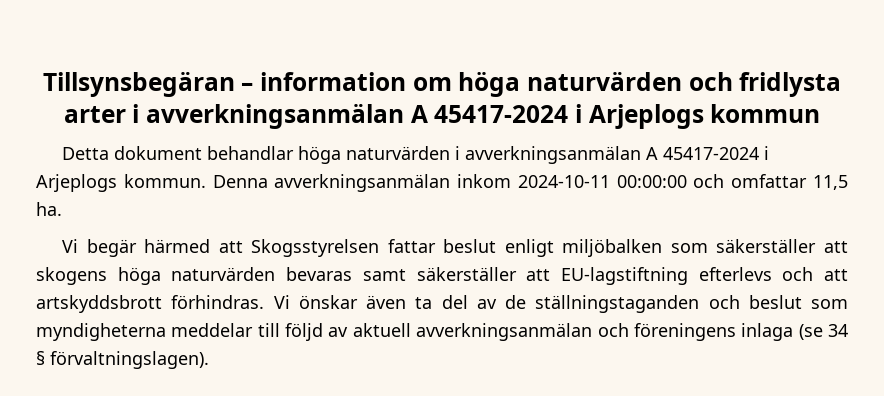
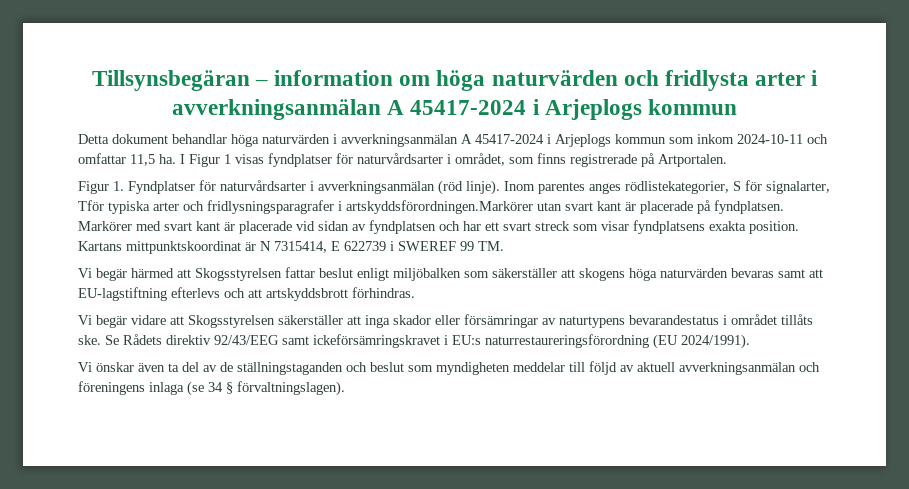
- Detta dokument behandlar höga naturvärden i avverkningsanmälan A 45417-2024 i Arjeplogs kommun. Denna avverkningsanmälan inkom 2024-10-11 00:00:00 och omfattar 11,5 ha.
+ Detta dokument behandlar höga naturvärden i avverkningsanmälan A 45417-2024 i Arjeplogs kommun som inkom 2024-10-11 och omfattar 11,5 ha. I Figur 1 visas fyndplatser för naturvårdsarter i området, som finns registrerade på Artportalen.
+ Figur 1. Fyndplatser för naturvårdsarter i avverkningsanmälan (röd linje). Inom parentes anges rödlistekategorier, S för signalarter, Tför typiska arter och fridlysningsparagrafer i artskyddsförordningen.Markörer utan svart kant är placerade på fyndplatsen. Markörer med svart kant är placerade vid sidan av fyndplatsen och har ett svart streck som visar fyndplatsens exakta position. Kartans mittpunktskoordinat är N 7315414, E 622739 i SWEREF 99 TM.
- Vi begär härmed att Skogsstyrelsen fattar beslut enligt miljöbalken som säkerställer att skogens höga naturvärden bevaras samt säkerställer att EU-lagstiftning efterlevs och att artskyddsbrott förhindras. Vi önskar även ta del av de ställningstaganden och beslut som myndigheterna meddelar till följd av aktuell avverkningsanmälan och föreningens inlaga (se 34 § förvaltningslagen).
+ Vi begär härmed att Skogsstyrelsen fattar beslut enligt miljöbalken som säkerställer att skogens höga naturvärden bevaras samt att EU-lagstiftning efterlevs och att artskyddsbrott förhindras.
+ Vi begär vidare att Skogsstyrelsen säkerställer att inga skador eller försämringar av naturtypens bevarandestatus i området tillåts ske. Se Rådets direktiv 92/43/EEG samt ickeförsämringskravet i EU:s naturrestaureringsförordning (EU 2024/1991).
+ Vi önskar även ta del av de ställningstaganden och beslut som myndigheten meddelar till följd av aktuell avverkningsanmälan och föreningens inlaga (se 34 § förvaltningslagen).

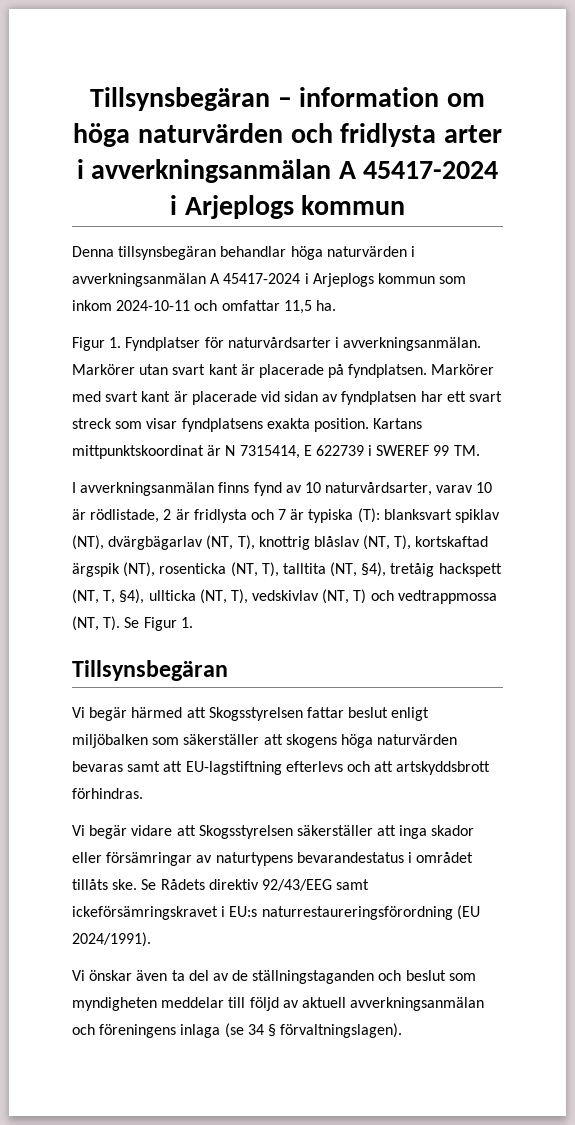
- Detta dokument behandlar höga naturvärden i avverkningsanmälan A 45417-2024 i Arjeplogs kommun som inkom 2024-10-11 och omfattar 11,5 ha. I Figur 1 visas fyndplatser för naturvårdsarter i området, som finns registrerade på Artportalen.
+ Denna tillsynsbegäran behandlar höga naturvärden i avverkningsanmälan A 45417-2024 i Arjeplogs kommun som inkom 2024-10-11 och omfattar 11,5 ha.
- Figur 1. Fyndplatser för naturvårdsarter i avverkningsanmälan (röd linje). Inom parentes anges rödlistekategorier, S för signalarter, Tför typiska arter och fridlysningsparagrafer i artskyddsförordningen.Markörer utan svart kant är placerade på fyndplatsen.
+ Figur 1. Fyndplatser för naturvårdsarter i avverkningsanmälan. Markörer utan svart kant är placerade på fyndplatsen.
- Markörer med svart kant är placerade vid sidan av fyndplatsen och har ett svart streck som visar fyndplatsens exakta position.
+ Markörer med svart kant är placerade vid sidan av fyndplatsen har ett svart streck som visar fyndplatsens exakta position.
+ I avverkningsanmälan finns fynd av 10 naturvårdsarter, varav 10 är rödlistade, 2 är fridlysta och 7 är typiska (T): blanksvart spiklav (NT), dvärgbägarlav (NT, T), knottrig blåslav (NT, T), kortskaftad ärgspik (NT), rosenticka (NT, T), talltita (NT, §4), tretåig hackspett (NT, T, §4), ullticka (NT, T), vedskivlav (NT, T) och vedtrappmossa (NT, T). Se Figur 1.
+ Tillsynsbegäran

